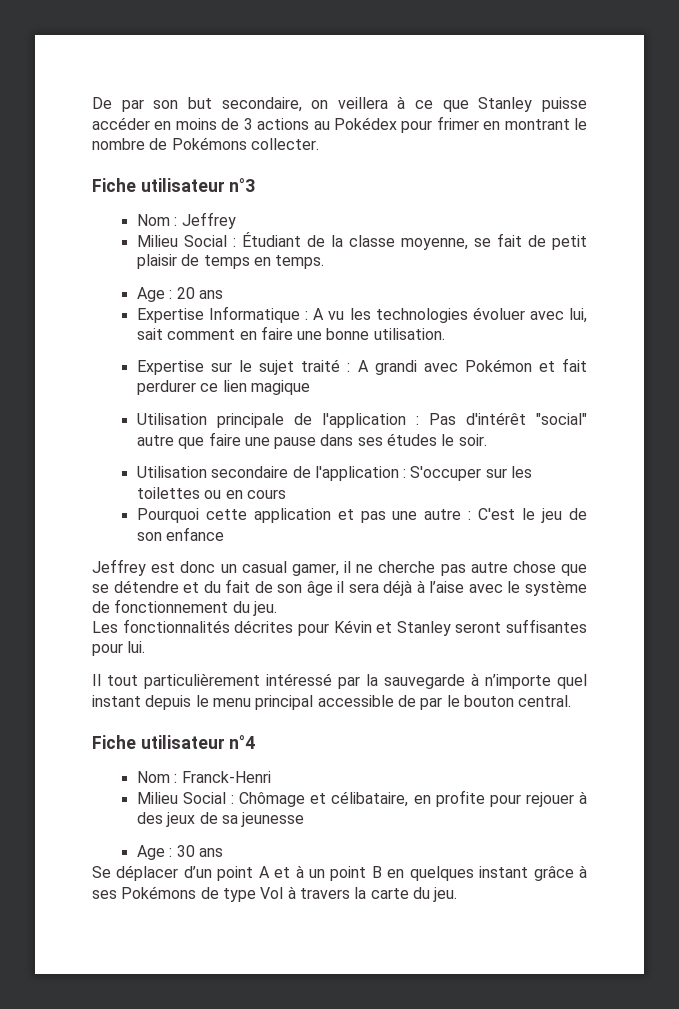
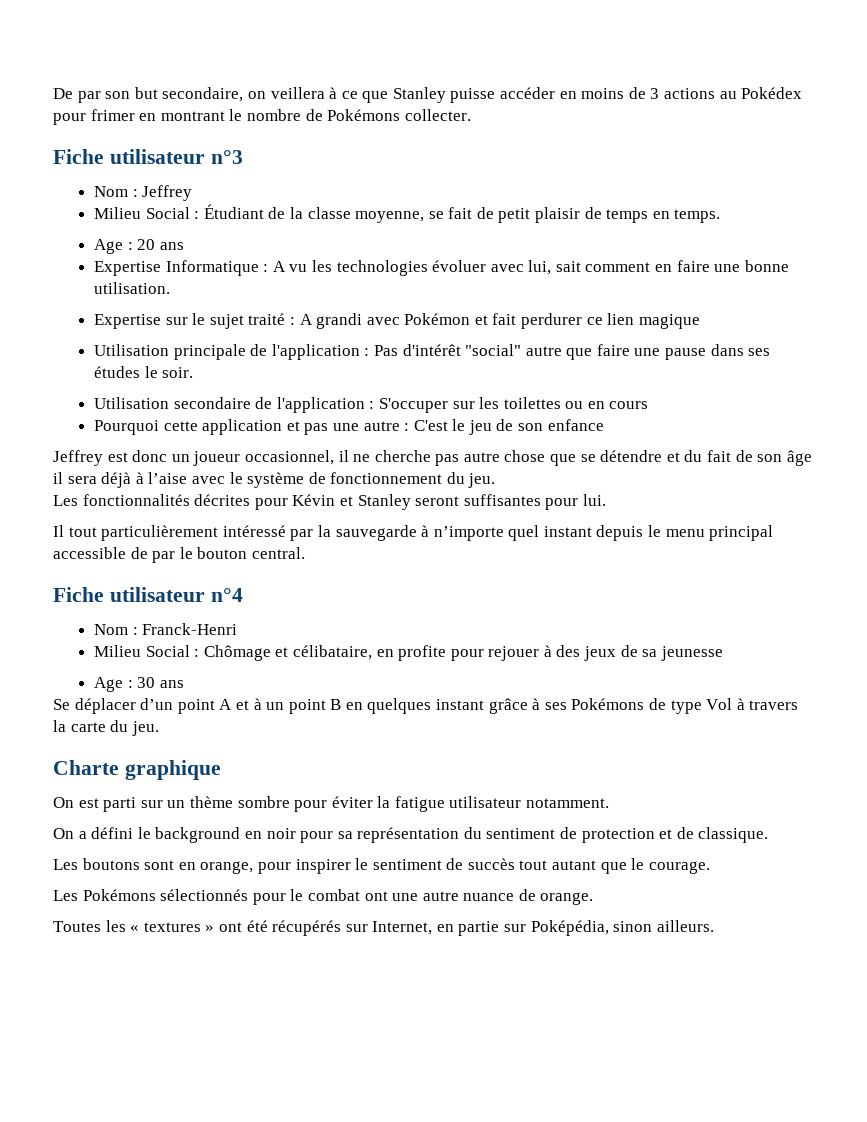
- Jeffrey est donc un casual gamer, il ne cherche pas autre chose que se détendre et du fait de son âge il sera déjà à l’aise avec le système de fonctionnement du jeu.
+ Jeffrey est donc un joueur occasionnel, il ne cherche pas autre chose que se détendre et du fait de son âge il sera déjà à l’aise avec le système de fonctionnement du jeu.
+ Charte graphique
+ On est parti sur un thème sombre pour éviter la fatigue utilisateur notamment.
+ On a défini le background en noir pour sa représentation du sentiment de protection et de classique.
+ Les boutons sont en orange, pour inspirer le sentiment de succès tout autant que le courage.
+ Les Pokémons sélectionnés pour le combat ont une autre nuance de orange.
+ Toutes les « textures » ont été récupérés sur Internet, en partie sur Poképédia, sinon ailleurs.

